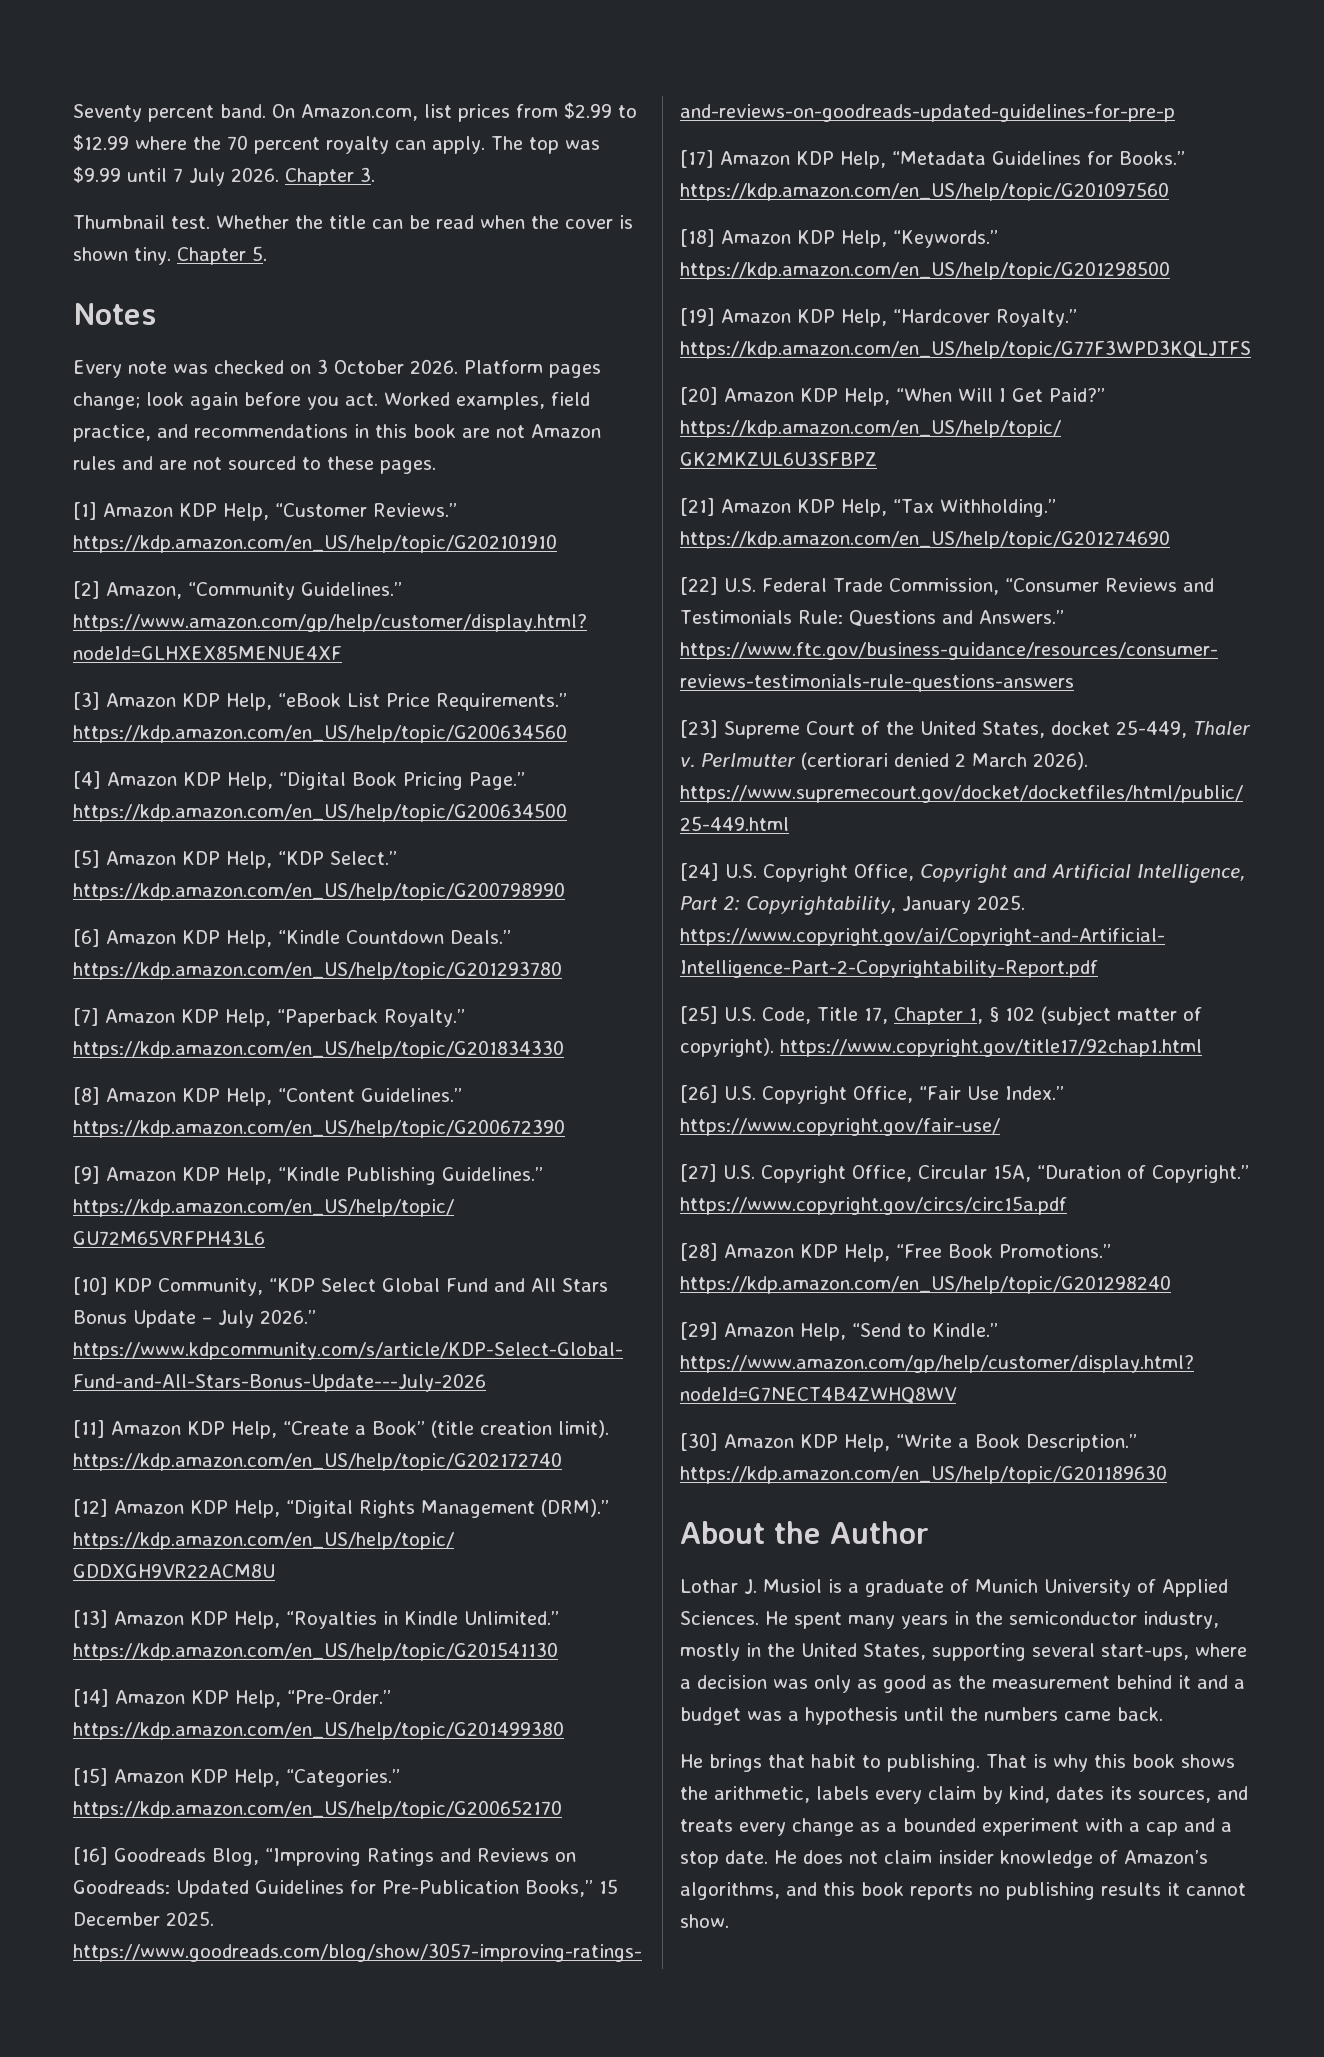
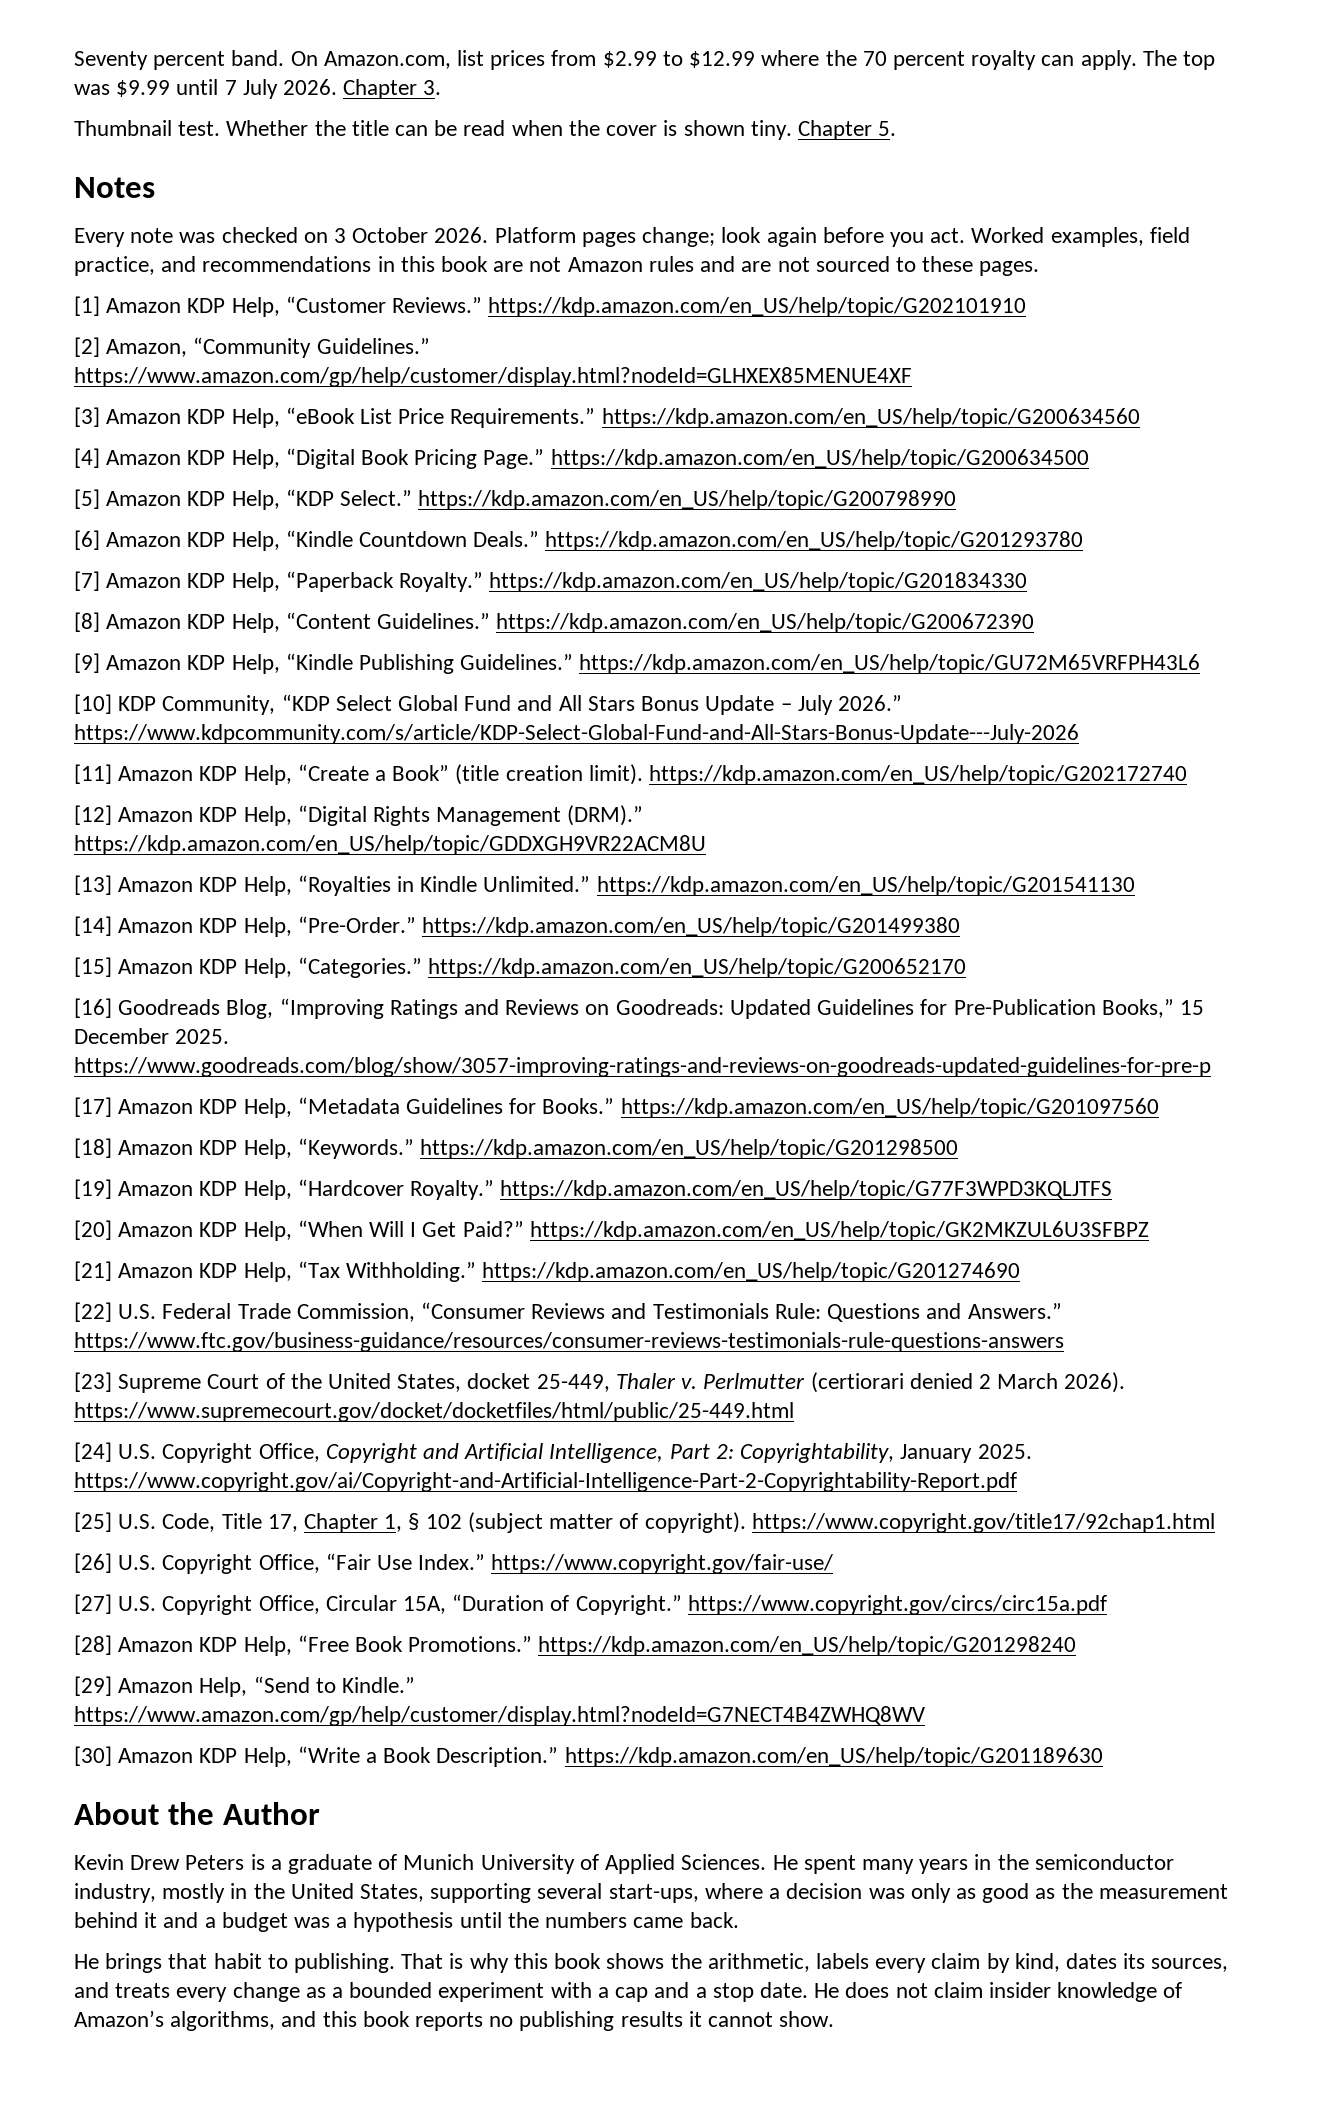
- Lothar J. Musiol is a graduate of Munich University of Applied Sciences.
+ Kevin Drew Peters is a graduate of Munich University of Applied Sciences.

